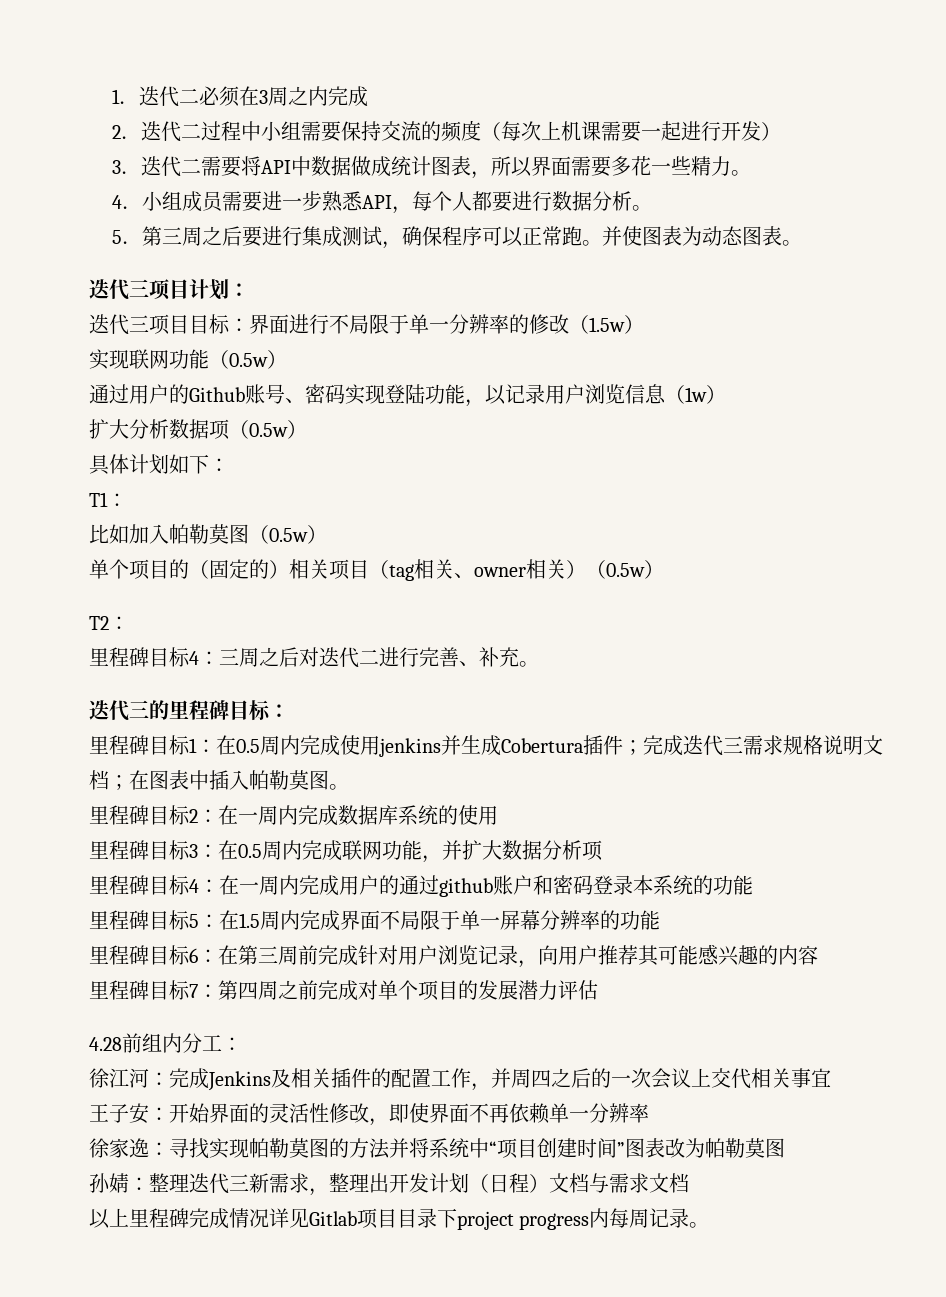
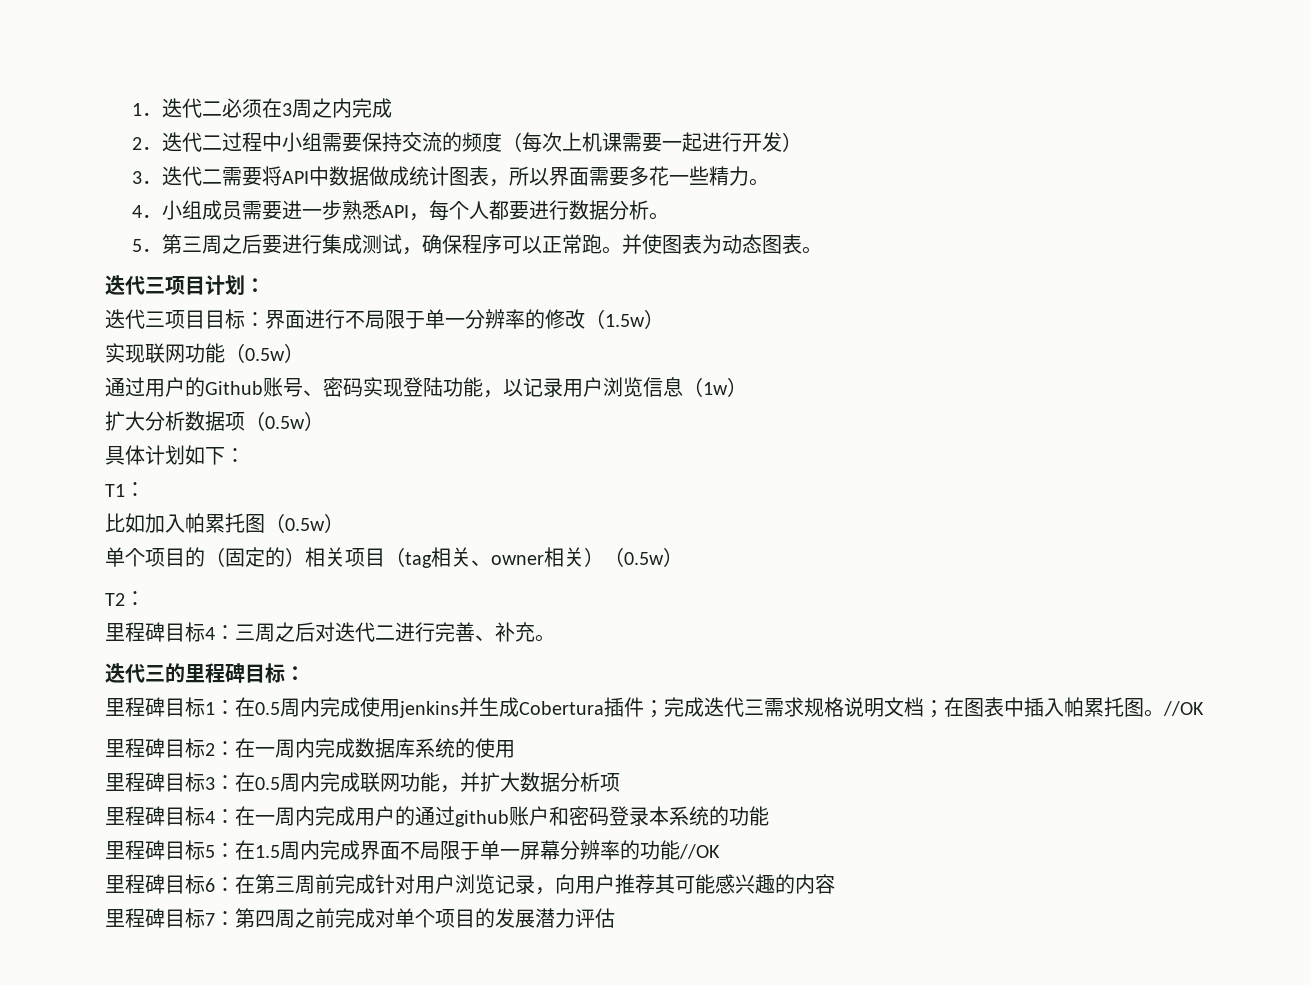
- 比如加入帕勒莫图（0.5w）
+ 比如加入帕累托图（0.5w）
- 里程碑目标1：在0.5周内完成使用jenkins并生成Cobertura插件；完成迭代三需求规格说明文档；在图表中插入帕勒莫图。
+ 里程碑目标1：在0.5周内完成使用jenkins并生成Cobertura插件；完成迭代三需求规格说明文档；在图表中插入帕累托图。//OK
- 里程碑目标5：在1.5周内完成界面不局限于单一屏幕分辨率的功能
+ 里程碑目标5：在1.5周内完成界面不局限于单一屏幕分辨率的功能//OK
- 4.28前组内分工：
- 徐江河：完成Jenkins及相关插件的配置工作，并周四之后的一次会议上交代相关事宜
- 王子安：开始界面的灵活性修改，即使界面不再依赖单一分辨率
- 徐家逸：寻找实现帕勒莫图的方法并将系统中“项目创建时间”图表改为帕勒莫图
- 孙婧：整理迭代三新需求，整理出开发计划（日程）文档与需求文档
- 以上里程碑完成情况详见Gitlab项目目录下project progress内每周记录。

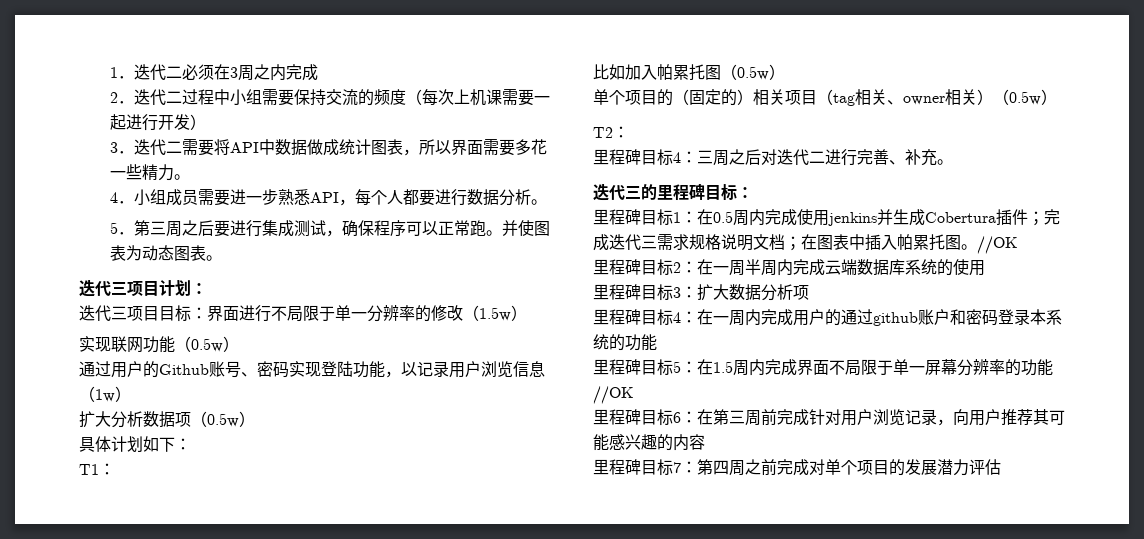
- 里程碑目标2：在一周内完成数据库系统的使用
+ 里程碑目标2：在一周半周内完成云端数据库系统的使用
- 里程碑目标3：在0.5周内完成联网功能，并扩大数据分析项
+ 里程碑目标3：扩大数据分析项

